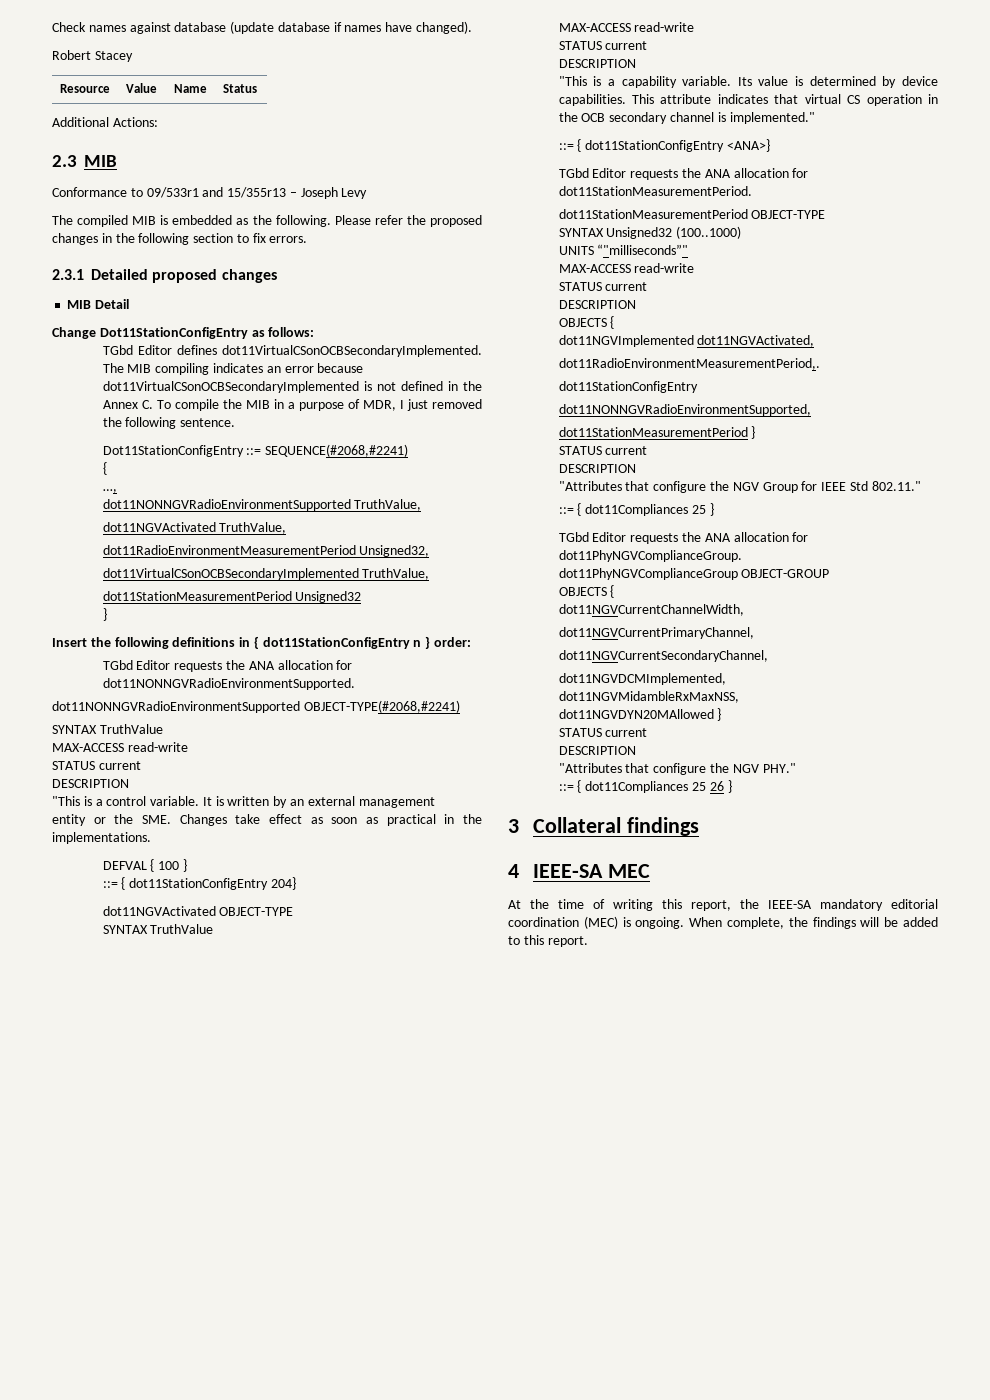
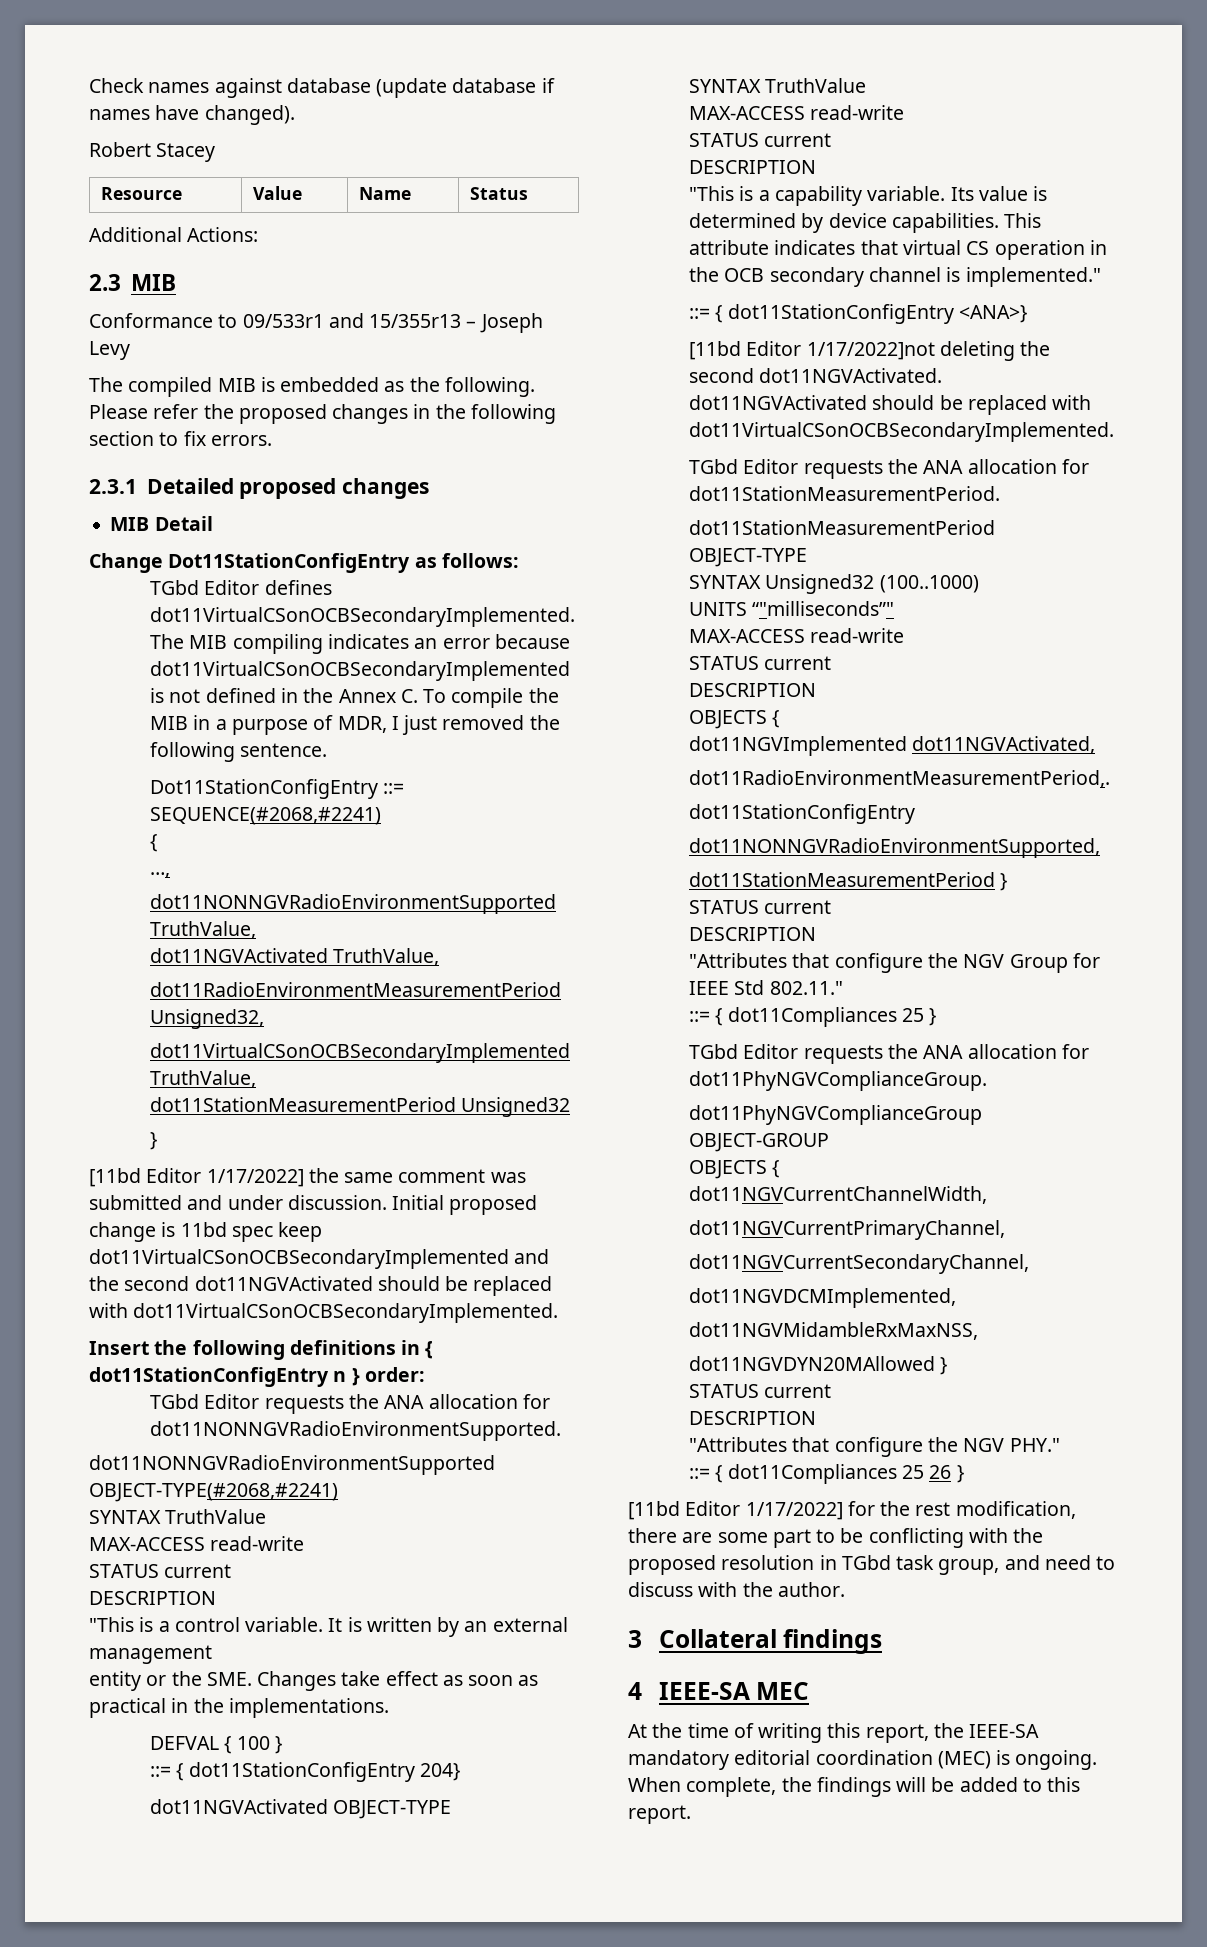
+ [11bd Editor 1/17/2022] the same comment was submitted and under discussion. Initial proposed change is 11bd spec keep dot11VirtualCSonOCBSecondaryImplemented and the second dot11NGVActivated should be replaced with dot11VirtualCSonOCBSecondaryImplemented.
+ [11bd Editor 1/17/2022]not deleting the second dot11NGVActivated. dot11NGVActivated should be replaced with dot11VirtualCSonOCBSecondaryImplemented.
+ [11bd Editor 1/17/2022] for the rest modification, there are some part to be conflicting with the proposed resolution in TGbd task group, and need to discuss with the author.

